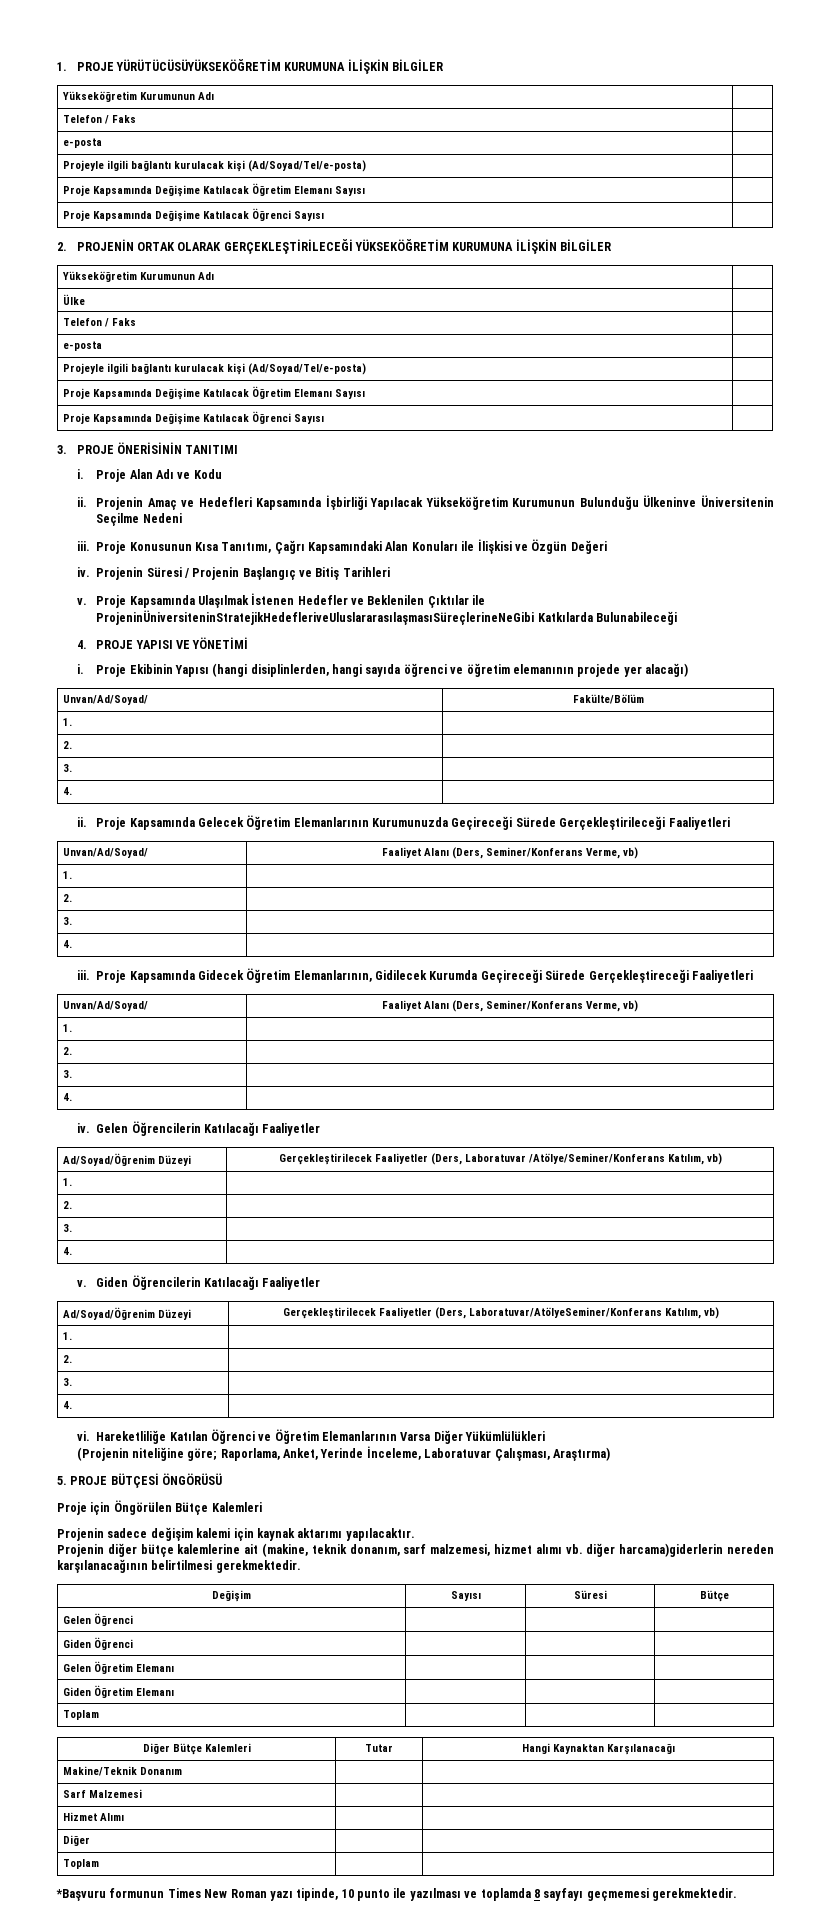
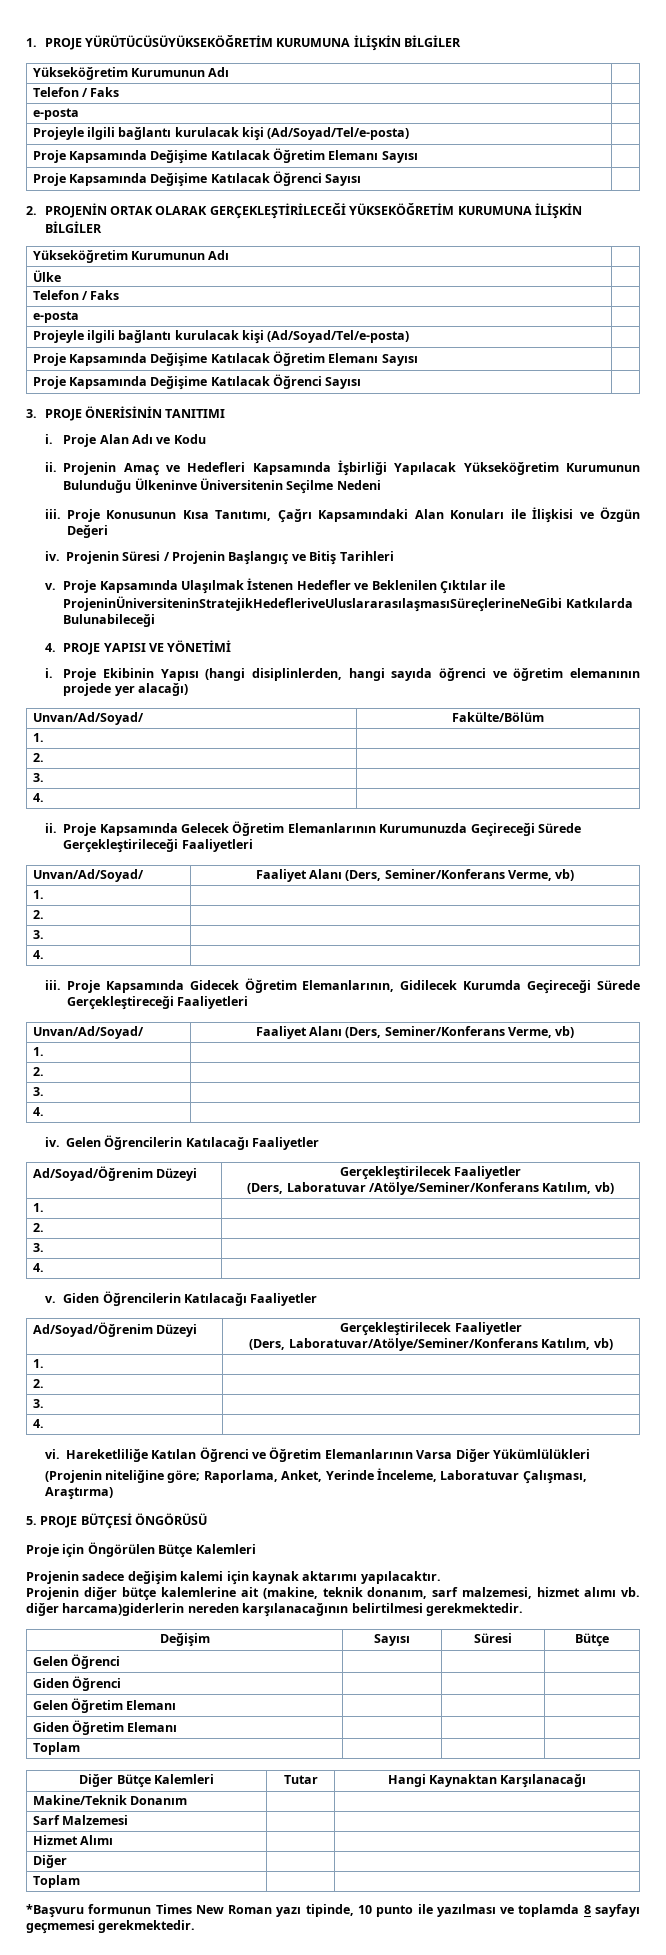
  Gelen Öğrencilerin Katılacağı Faaliyetler
- Ad/Soyad/Öğrenim Düzeyi | Gerçekleştirilecek Faaliyetler (Ders, Laboratuvar /Atölye/Seminer/Konferans Katılım, vb)
+ Ad/Soyad/Öğrenim Düzeyi | Gerçekleştirilecek Faaliyetler
+ (Ders, Laboratuvar /Atölye/Seminer/Konferans Katılım, vb)
  Giden Öğrencilerin Katılacağı Faaliyetler
- Ad/Soyad/Öğrenim Düzeyi | Gerçekleştirilecek Faaliyetler (Ders, Laboratuvar/AtölyeSeminer/Konferans Katılım, vb)
+ Ad/Soyad/Öğrenim Düzeyi | Gerçekleştirilecek Faaliyetler
+ (Ders, Laboratuvar/Atölye/Seminer/Konferans Katılım, vb)

